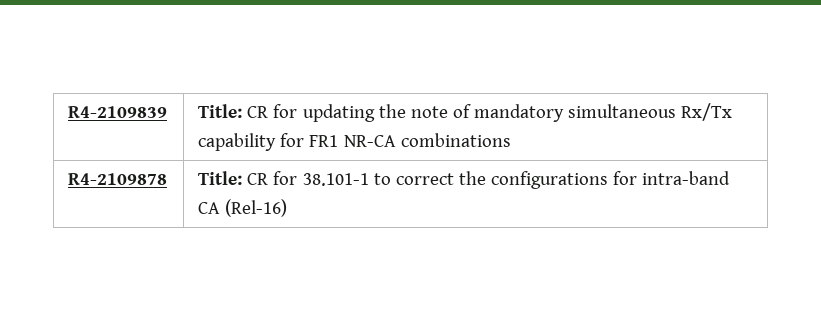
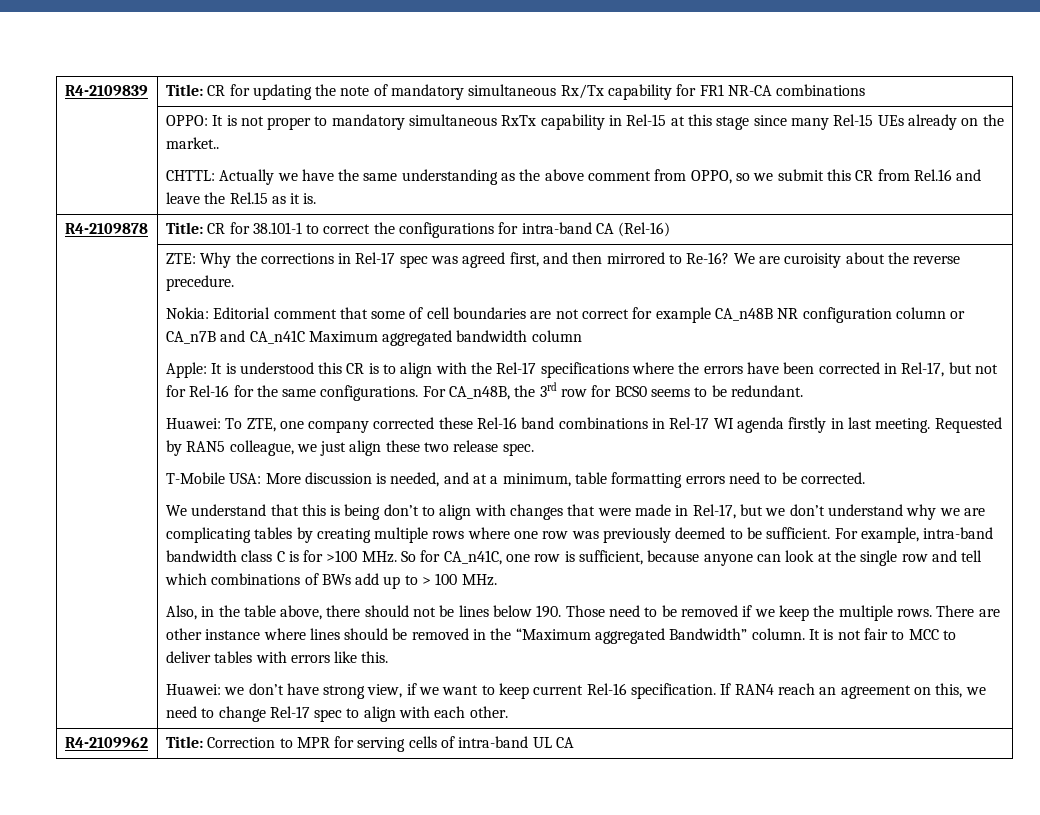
+ OPPO: It is not proper to mandatory simultaneous RxTx capability in Rel-15 at this stage since many Rel-15 UEs already on the market..
+ CHTTL: Actually we have the same understanding as the above comment from OPPO, so we submit this CR from Rel.16 and leave the Rel.15 as it is.
+ ZTE: Why the corrections in Rel-17 spec was agreed first, and then mirrored to Re-16? We are curoisity about the reverse precedure.
+ Nokia: Editorial comment that some of cell boundaries are not correct for example CA_n48B NR configuration column or CA_n7B and CA_n41C Maximum aggregated bandwidth column
+ Apple: It is understood this CR is to align with the Rel-17 specifications where the errors have been corrected in Rel-17, but not for Rel-16 for the same configurations. For CA_n48B, the 3rd row for BCS0 seems to be redundant.
+ Huawei: To ZTE, one company corrected these Rel-16 band combinations in Rel-17 WI agenda firstly in last meeting. Requested by RAN5 colleague, we just align these two release spec.
+ T-Mobile USA: More discussion is needed, and at a minimum, table formatting errors need to be corrected.
+ We understand that this is being don’t to align with changes that were made in Rel-17, but we don’t understand why we are complicating tables by creating multiple rows where one row was previously deemed to be sufficient. For example, intra-band bandwidth class C is for >100 MHz. So for CA_n41C, one row is sufficient, because anyone can look at the single row and tell which combinations of BWs add up to > 100 MHz.
+ Also, in the table above, there should not be lines below 190. Those need to be removed if we keep the multiple rows. There are other instance where lines should be removed in the “Maximum aggregated Bandwidth” column. It is not fair to MCC to deliver tables with errors like this.
+ Huawei: we don’t have strong view, if we want to keep current Rel-16 specification. If RAN4 reach an agreement on this, we need to change Rel-17 spec to align with each other.
+ R4-2109962 | Title: Correction to MPR for serving cells of intra-band UL CA

